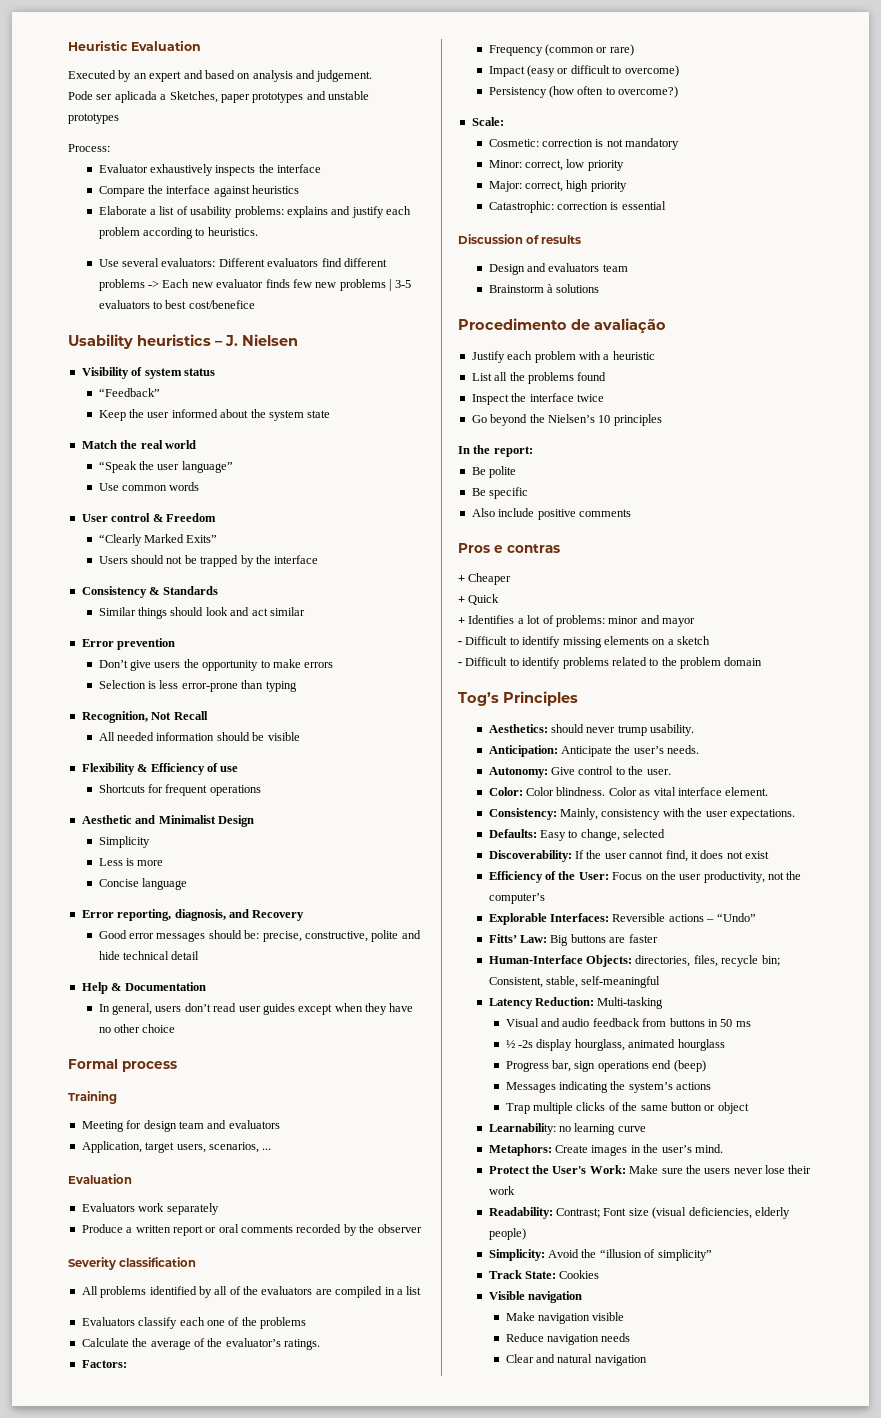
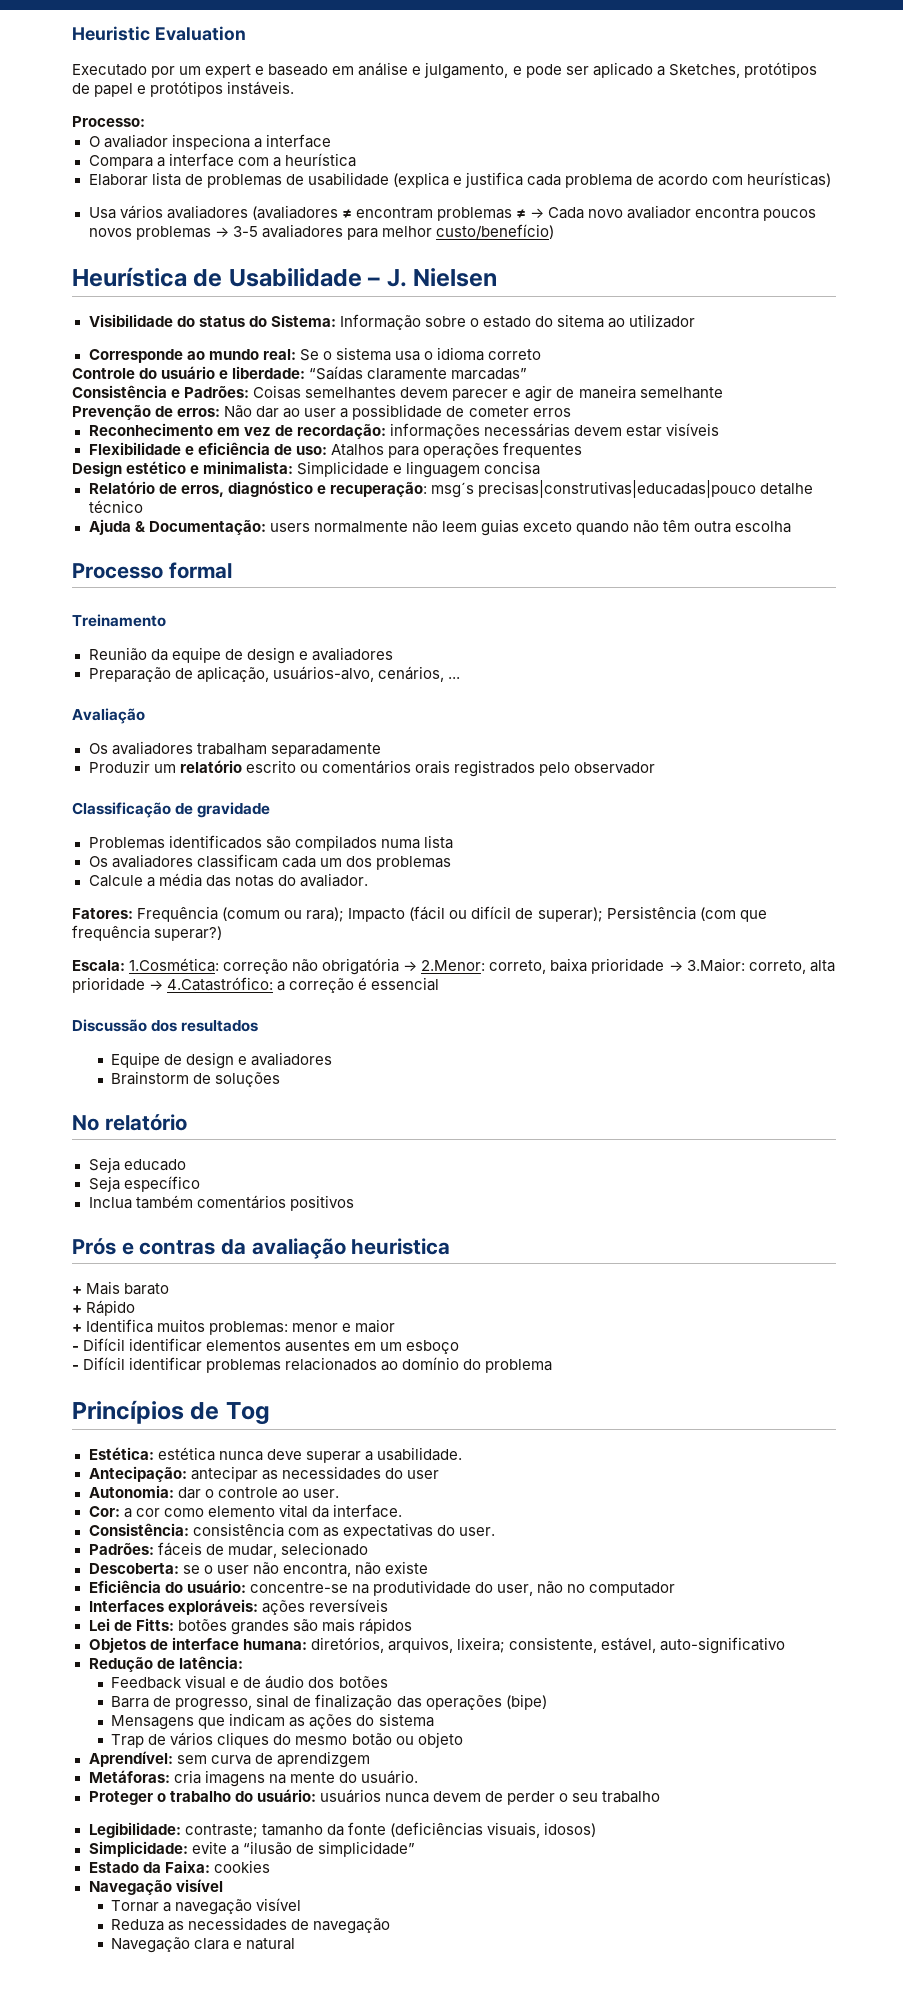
- Executed by an expert and based on analysis and judgement.
- Pode ser aplicada a Sketches, paper prototypes and unstable prototypes
- Process:
- Evaluator exhaustively inspects the interface
- Compare the interface against heuristics
- Elaborate a list of usability problems: explains and justify each problem according to heuristics.
- Use several evaluators: Different evaluators find different problems -> Each new evaluator finds few new problems | 3-5 evaluators to best cost/benefice
- Usability heuristics – J. Nielsen
- Visibility of system status
- “Feedback”
- Keep the user informed about the system state
- Match the real world
- “Speak the user language”
- Use common words
- User control & Freedom
- “Clearly Marked Exits”
- Users should not be trapped by the interface
- Consistency & Standards
- Similar things should look and act similar
- Error prevention
- Don’t give users the opportunity to make errors
- Selection is less error-prone than typing
- Recognition, Not Recall
- All needed information should be visible
- Flexibility & Efficiency of use
- Shortcuts for frequent operations
- Aesthetic and Minimalist Design
- Simplicity
- Less is more
- Concise language
- Error reporting, diagnosis, and Recovery
- Good error messages should be: precise, constructive, polite and hide technical detail
- Help & Documentation
- In general, users don’t read user guides except when they have no other choice
- Formal process
- Training
- Meeting for design team and evaluators
- Application, target users, scenarios, ...
- Evaluation
- Evaluators work separately
- Produce a written report or oral comments recorded by the observer
- Severity classification
- All problems identified by all of the evaluators are compiled in a list
- Evaluators classify each one of the problems
- Calculate the average of the evaluator’s ratings.
- Factors:
- Frequency (common or rare)
- Impact (easy or difficult to overcome)
- Persistency (how often to overcome?)
- Scale:
- Cosmetic: correction is not mandatory
- Minor: correct, low priority
- Major: correct, high priority
- Catastrophic: correction is essential
- Discussion of results
- Design and evaluators team
- Brainstorm à solutions
- Procedimento de avaliação
- Justify each problem with a heuristic
- List all the problems found
- Inspect the interface twice
- Go beyond the Nielsen’s 10 principles
- In the report:
- Be polite
- Be specific
- Also include positive comments
- Pros e contras
- + Cheaper
- + Quick
- + Identifies a lot of problems: minor and mayor
- - Difficult to identify missing elements on a sketch
- - Difficult to identify problems related to the problem domain
- Tog’s Principles
- Aesthetics: should never trump usability.
- Anticipation: Anticipate the user’s needs.
- Autonomy: Give control to the user.
- Color: Color blindness. Color as vital interface element.
- Consistency: Mainly, consistency with the user expectations.
- Defaults: Easy to change, selected
- Discoverability: If the user cannot find, it does not exist
- Efficiency of the User: Focus on the user productivity, not the computer’s
- Explorable Interfaces: Reversible actions – “Undo”
- Fitts’ Law: Big buttons are faster
- Human-Interface Objects: directories, files, recycle bin; Consistent, stable, self-meaningful
- Latency Reduction: Multi-tasking
- Visual and audio feedback from buttons in 50 ms
- ½ -2s display hourglass, animated hourglass
- Progress bar, sign operations end (beep)
- Messages indicating the system’s actions
- Trap multiple clicks of the same button or object
- Learnability: no learning curve
- Metaphors: Create images in the user’s mind.
- Protect the User's Work: Make sure the users never lose their work
- Readability: Contrast; Font size (visual deficiencies, elderly people)
- Simplicity: Avoid the “illusion of simplicity”
- Track State: Cookies
- Visible navigation
- Make navigation visible
- Reduce navigation needs
- Clear and natural navigation
+ Executado por um expert e baseado em análise e julgamento, e pode ser aplicado a Sketches, protótipos de papel e protótipos instáveis.
+ Processo:
+ O avaliador inspeciona a interface
+ Compara a interface com a heurística
+ Elaborar lista de problemas de usabilidade (explica e justifica cada problema de acordo com heurísticas)
+ Usa vários avaliadores (avaliadores ≠ encontram problemas ≠ → Cada novo avaliador encontra poucos novos problemas → 3-5 avaliadores para melhor custo/benefício)
+ Heurística de Usabilidade – J. Nielsen
+ Visibilidade do status do Sistema: Informação sobre o estado do sitema ao utilizador
+ Corresponde ao mundo real: Se o sistema usa o idioma correto
+ Controle do usuário e liberdade: “Saídas claramente marcadas”
+ Consistência e Padrões: Coisas semelhantes devem parecer e agir de maneira semelhante
+ Prevenção de erros: Não dar ao user a possiblidade de cometer erros
+ Reconhecimento em vez de recordação: informações necessárias devem estar visíveis
+ Flexibilidade e eficiência de uso: Atalhos para operações frequentes
+ Design estético e minimalista: Simplicidade e linguagem concisa
+ Relatório de erros, diagnóstico e recuperação: msg´s precisas|construtivas|educadas|pouco detalhe técnico
+ Ajuda & Documentação: users normalmente não leem guias exceto quando não têm outra escolha
+ Processo formal
+ Treinamento
+ Reunião da equipe de design e avaliadores
+ Preparação de aplicação, usuários-alvo, cenários, ...
+ Avaliação
+ Os avaliadores trabalham separadamente
+ Produzir um relatório escrito ou comentários orais registrados pelo observador
+ Classificação de gravidade
+ Problemas identificados são compilados numa lista
+ Os avaliadores classificam cada um dos problemas
+ Calcule a média das notas do avaliador.
+ Fatores: Frequência (comum ou rara); Impacto (fácil ou difícil de superar); Persistência (com que frequência superar?)
+ Escala: 1.Cosmética: correção não obrigatória → 2.Menor: correto, baixa prioridade → 3.Maior: correto, alta prioridade → 4.Catastrófico: a correção é essencial
+ Discussão dos resultados
+ Equipe de design e avaliadores
+ Brainstorm de soluções
+ No relatório
+ Seja educado
+ Seja específico
+ Inclua também comentários positivos
+ Prós e contras da avaliação heuristica
+ + Mais barato
+ + Rápido
+ + Identifica muitos problemas: menor e maior
+ - Difícil identificar elementos ausentes em um esboço
+ - Difícil identificar problemas relacionados ao domínio do problema
+ Princípios de Tog
+ Estética: estética nunca deve superar a usabilidade.
+ Antecipação: antecipar as necessidades do user
+ Autonomia: dar o controle ao user.
+ Cor: a cor como elemento vital da interface.
+ Consistência: consistência com as expectativas do user.
+ Padrões: fáceis de mudar, selecionado
+ Descoberta: se o user não encontra, não existe
+ Eficiência do usuário: concentre-se na produtividade do user, não no computador
+ Interfaces exploráveis: ações reversíveis
+ Lei de Fitts: botões grandes são mais rápidos
+ Objetos de interface humana: diretórios, arquivos, lixeira; consistente, estável, auto-significativo
+ Redução de latência:
+ Feedback visual e de áudio dos botões
+ Barra de progresso, sinal de finalização das operações (bipe)
+ Mensagens que indicam as ações do sistema
+ Trap de vários cliques do mesmo botão ou objeto
+ Aprendível: sem curva de aprendizgem
+ Metáforas: cria imagens na mente do usuário.
+ Proteger o trabalho do usuário: usuários nunca devem de perder o seu trabalho
+ Legibilidade: contraste; tamanho da fonte (deficiências visuais, idosos)
+ Simplicidade: evite a “ilusão de simplicidade”
+ Estado da Faixa: cookies
+ Navegação visível
+ Tornar a navegação visível
+ Reduza as necessidades de navegação
+ Navegação clara e natural

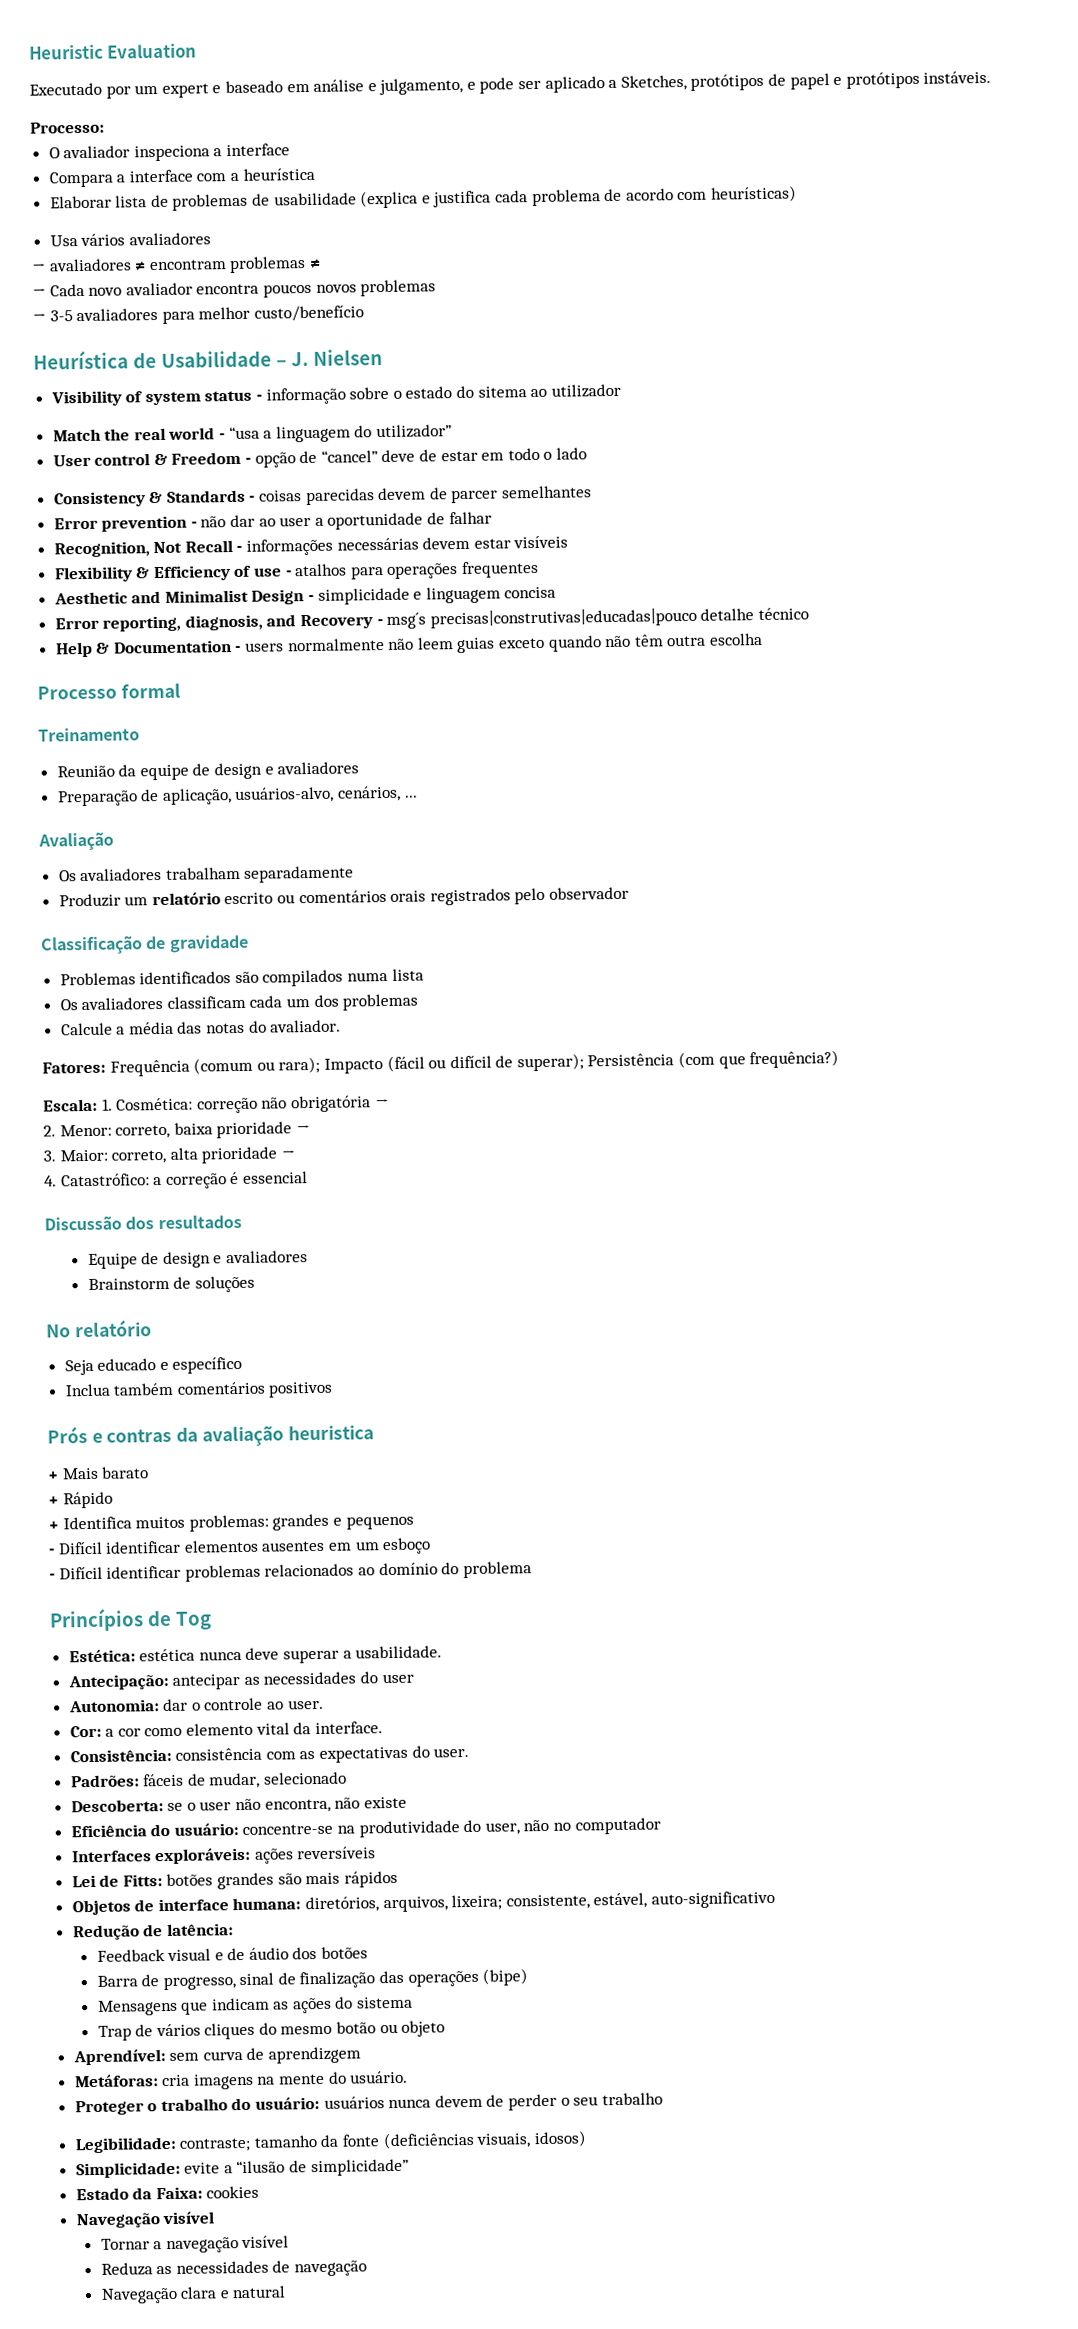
- Usa vários avaliadores (avaliadores ≠ encontram problemas ≠ → Cada novo avaliador encontra poucos novos problemas → 3-5 avaliadores para melhor custo/benefício)
+ Usa vários avaliadores
+ → avaliadores ≠ encontram problemas ≠
+ → Cada novo avaliador encontra poucos novos problemas
+ → 3-5 avaliadores para melhor custo/benefício
- Visibilidade do status do Sistema: Informação sobre o estado do sitema ao utilizador
+ Visibility of system status - informação sobre o estado do sitema ao utilizador
- Corresponde ao mundo real: Se o sistema usa o idioma correto
- Controle do usuário e liberdade: “Saídas claramente marcadas”
- Consistência e Padrões: Coisas semelhantes devem parecer e agir de maneira semelhante
- Prevenção de erros: Não dar ao user a possiblidade de cometer erros
- Reconhecimento em vez de recordação: informações necessárias devem estar visíveis
+ Match the real world - “usa a linguagem do utilizador”
+ User control & Freedom - opção de “cancel” deve de estar em todo o lado
+ Consistency & Standards - coisas parecidas devem de parcer semelhantes
+ Error prevention - não dar ao user a oportunidade de falhar
+ Recognition, Not Recall - informações necessárias devem estar visíveis
- Flexibilidade e eficiência de uso: Atalhos para operações frequentes
- Design estético e minimalista: Simplicidade e linguagem concisa
- Relatório de erros, diagnóstico e recuperação: msg´s precisas|construtivas|educadas|pouco detalhe técnico
+ Flexibility & Efficiency of use - atalhos para operações frequentes
+ Aesthetic and Minimalist Design - simplicidade e linguagem concisa
+ Error reporting, diagnosis, and Recovery - msg´s precisas|construtivas|educadas|pouco detalhe técnico
- Ajuda & Documentação: users normalmente não leem guias exceto quando não têm outra escolha
+ Help & Documentation - users normalmente não leem guias exceto quando não têm outra escolha
- Fatores: Frequência (comum ou rara); Impacto (fácil ou difícil de superar); Persistência (com que frequência superar?)
+ Fatores: Frequência (comum ou rara); Impacto (fácil ou difícil de superar); Persistência (com que frequência?)
- Escala: 1.Cosmética: correção não obrigatória → 2.Menor: correto, baixa prioridade → 3.Maior: correto, alta prioridade → 4.Catastrófico: a correção é essencial
+ Escala: 1. Cosmética: correção não obrigatória →
+ 2. Menor: correto, baixa prioridade →
+ 3. Maior: correto, alta prioridade →
+ 4. Catastrófico: a correção é essencial
- Seja educado
- Seja específico
+ Seja educado e específico
- + Identifica muitos problemas: menor e maior
+ + Identifica muitos problemas: grandes e pequenos

